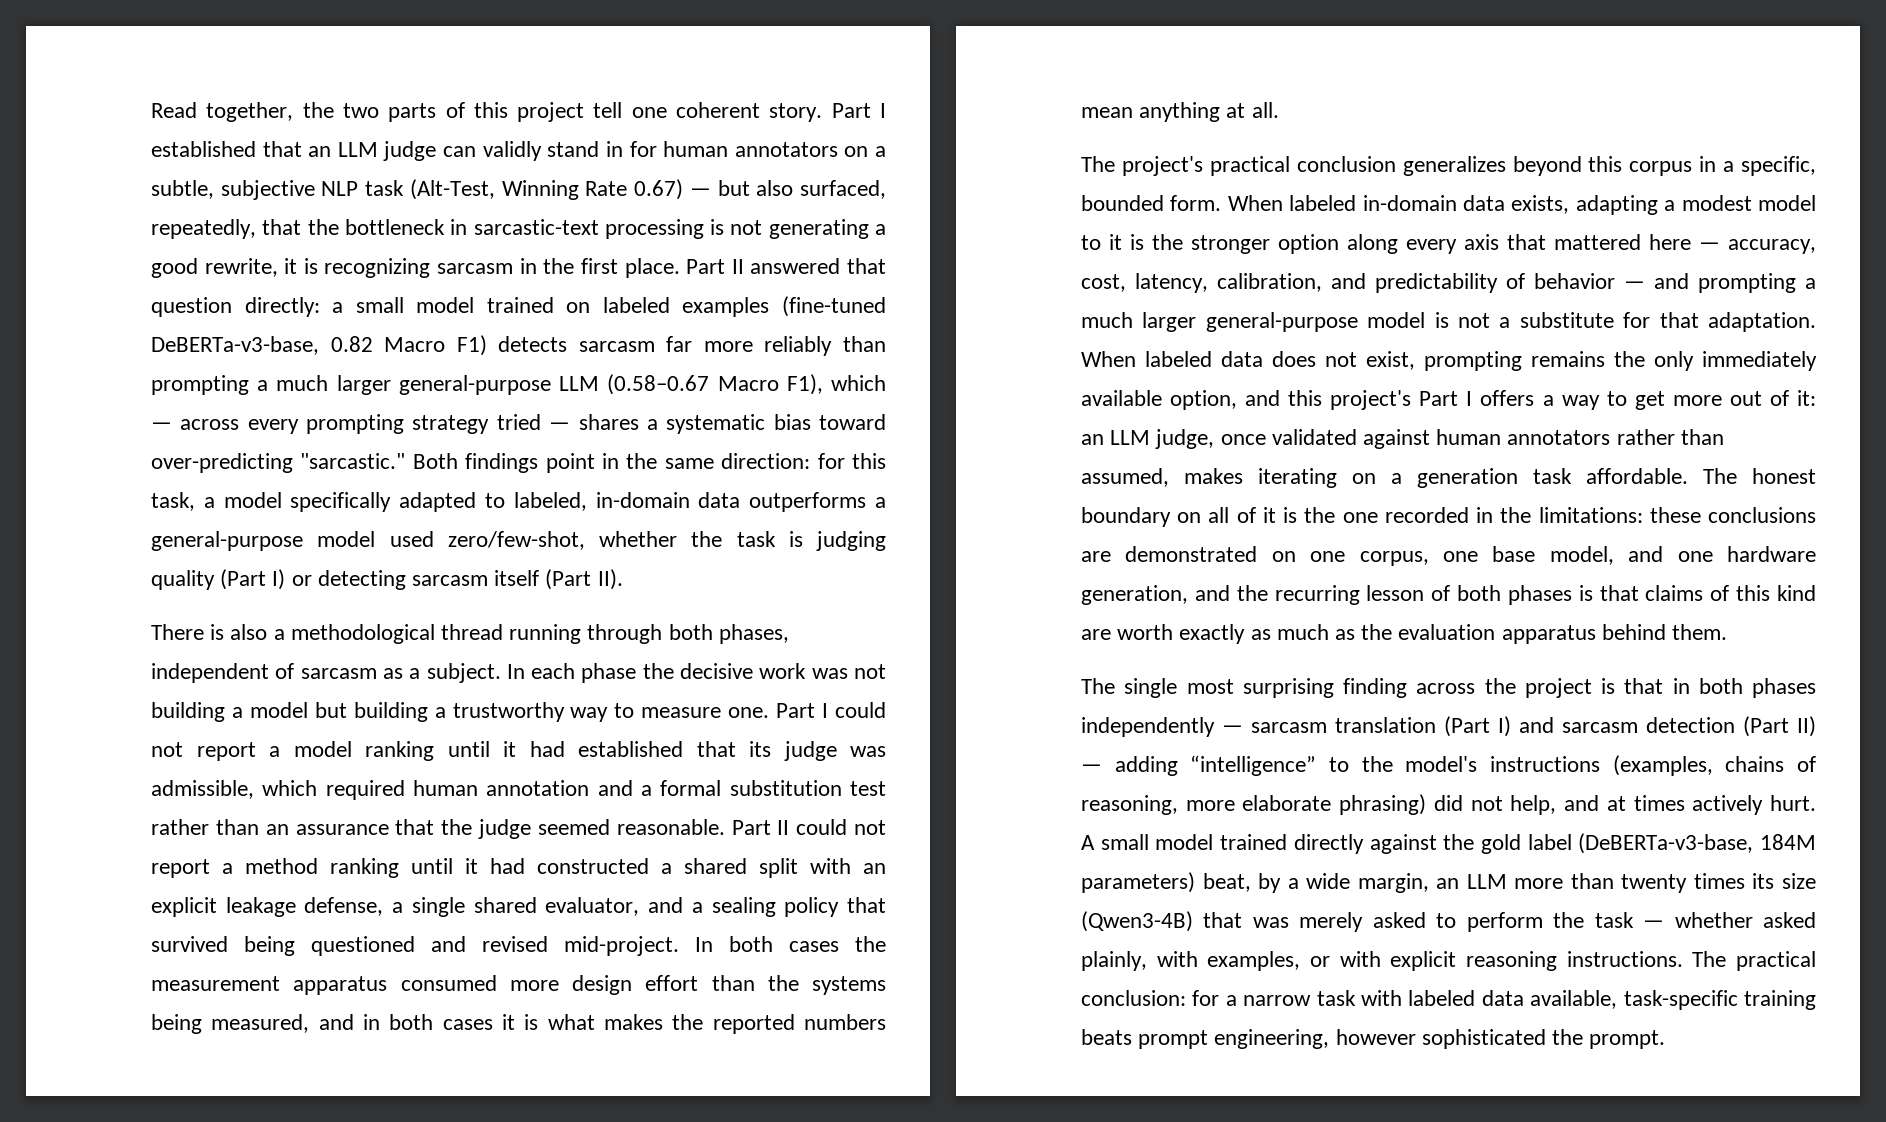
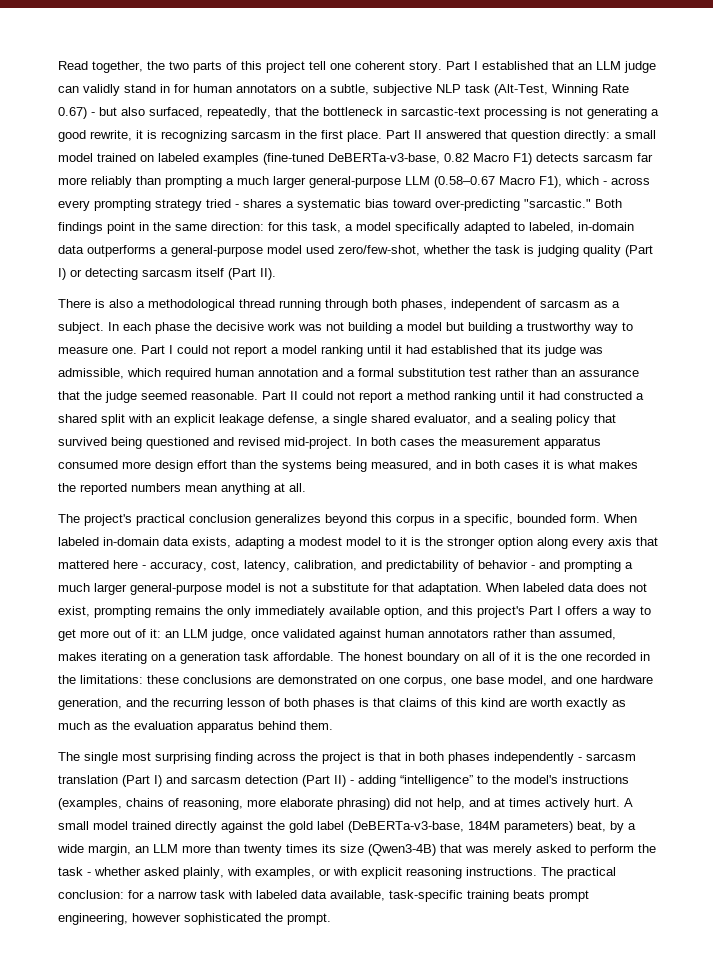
- Part I established that an LLM judge can validly stand in for human annotators on a subtle, subjective NLP task (Alt-Test, Winning Rate 0.67) — but also surfaced, repeatedly, that the bottleneck in sarcastic-text processing is not generating a good rewrite, it is recognizing sarcasm in the first place.
+ Part I established that an LLM judge can validly stand in for human annotators on a subtle, subjective NLP task (Alt-Test, Winning Rate 0.67) - but also surfaced, repeatedly, that the bottleneck in sarcastic-text processing is not generating a good rewrite, it is recognizing sarcasm in the first place.
- Part II answered that question directly: a small model trained on labeled examples (fine-tuned DeBERTa-v3-base, 0.82 Macro F1) detects sarcasm far more reliably than prompting a much larger general-purpose LLM (0.58–0.67 Macro F1), which — across every prompting strategy tried — shares a systematic bias toward over-predicting "sarcastic."
+ Part II answered that question directly: a small model trained on labeled examples (fine-tuned DeBERTa-v3-base, 0.82 Macro F1) detects sarcasm far more reliably than prompting a much larger general-purpose LLM (0.58–0.67 Macro F1), which - across every prompting strategy tried - shares a systematic bias toward over-predicting "sarcastic."
- When labeled in-domain data exists, adapting a modest model to it is the stronger option along every axis that mattered here — accuracy, cost, latency, calibration, and predictability of behavior — and prompting a much larger general-purpose model is not a substitute for that adaptation.
+ When labeled in-domain data exists, adapting a modest model to it is the stronger option along every axis that mattered here - accuracy, cost, latency, calibration, and predictability of behavior - and prompting a much larger general-purpose model is not a substitute for that adaptation.
- The single most surprising finding across the project is that in both phases independently — sarcasm translation (Part I) and sarcasm detection (Part II) — adding “intelligence” to the model's instructions (examples, chains of reasoning, more elaborate phrasing) did not help, and at times actively hurt.
+ The single most surprising finding across the project is that in both phases independently - sarcasm translation (Part I) and sarcasm detection (Part II) - adding “intelligence” to the model's instructions (examples, chains of reasoning, more elaborate phrasing) did not help, and at times actively hurt.
- A small model trained directly against the gold label (DeBERTa-v3-base, 184M parameters) beat, by a wide margin, an LLM more than twenty times its size (Qwen3-4B) that was merely asked to perform the task — whether asked plainly, with examples, or with explicit reasoning instructions.
+ A small model trained directly against the gold label (DeBERTa-v3-base, 184M parameters) beat, by a wide margin, an LLM more than twenty times its size (Qwen3-4B) that was merely asked to perform the task - whether asked plainly, with examples, or with explicit reasoning instructions.

